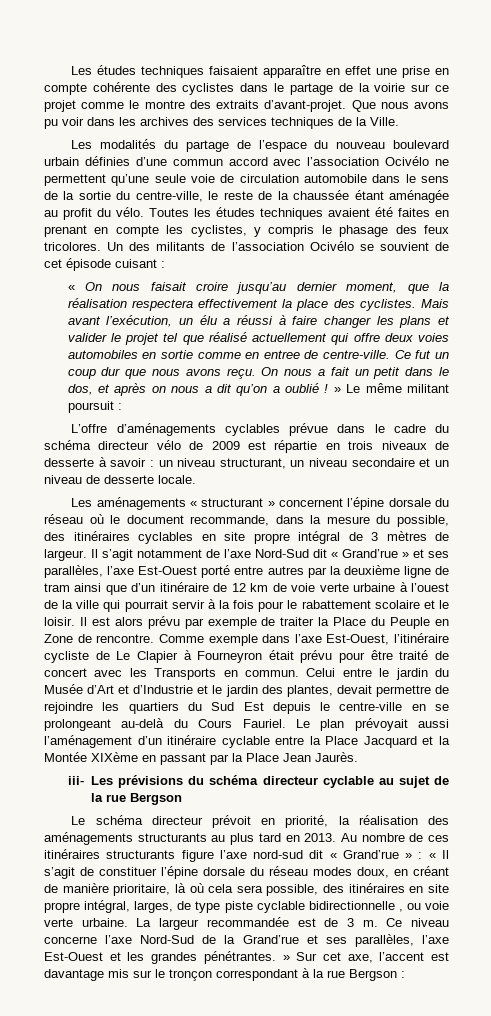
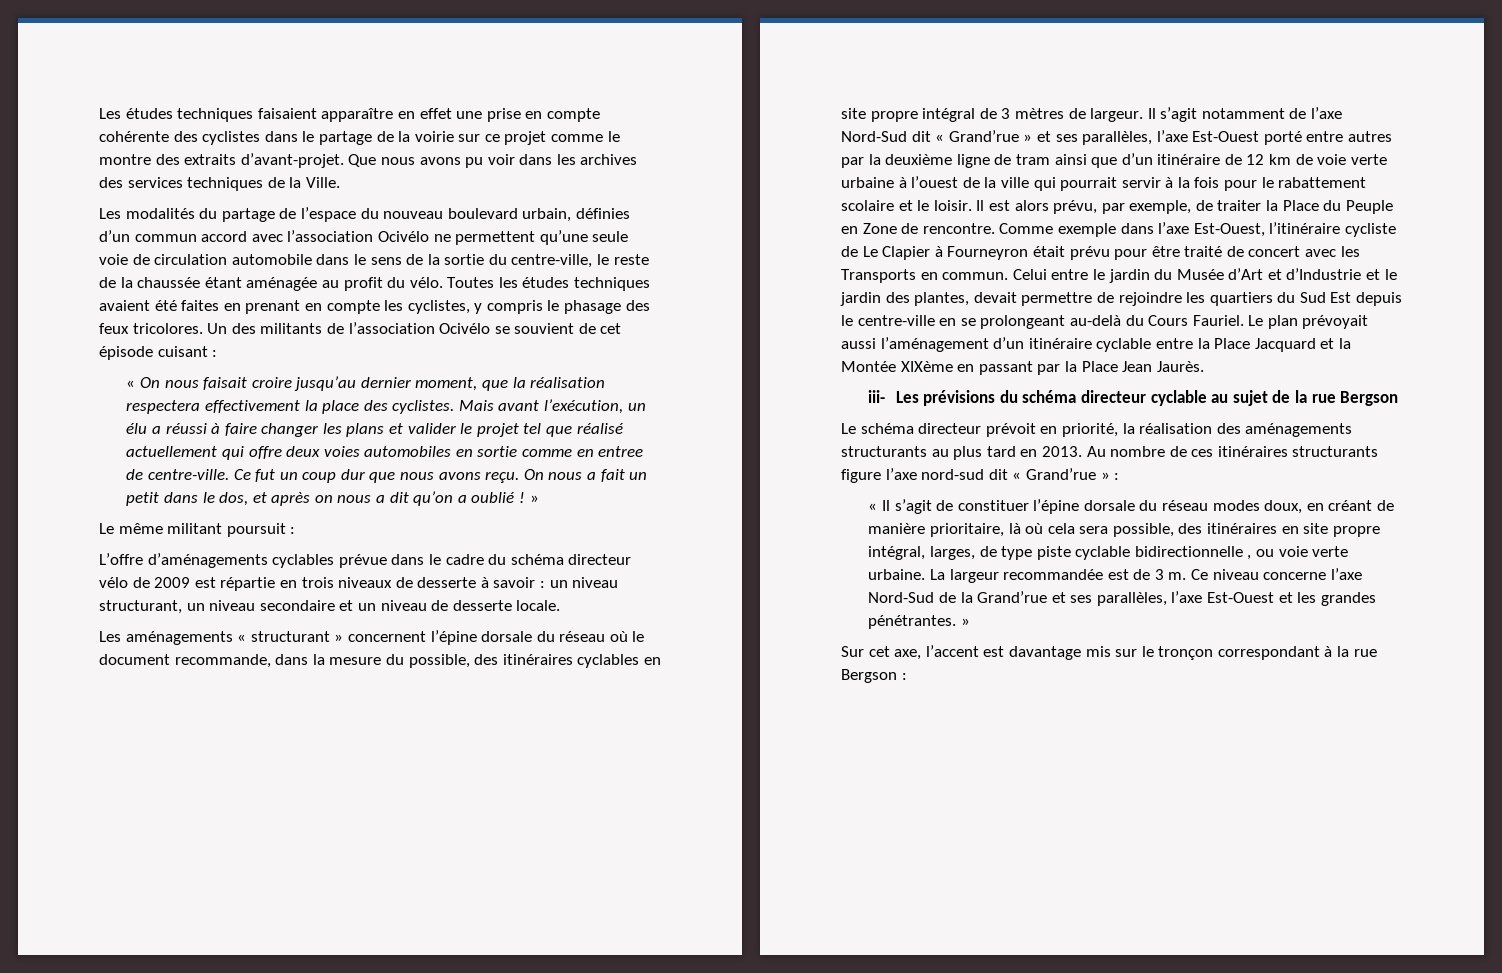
- Les modalités du partage de l’espace du nouveau boulevard urbain définies d’une commun accord avec l’association Ocivélo ne permettent qu’une seule voie de circulation automobile dans le sens de la sortie du centre-ville, le reste de la chaussée étant aménagée au profit du vélo.
+ Les modalités du partage de l’espace du nouveau boulevard urbain, définies d’un commun accord avec l’association Ocivélo ne permettent qu’une seule voie de circulation automobile dans le sens de la sortie du centre-ville, le reste de la chaussée étant aménagée au profit du vélo.
- On nous a fait un petit dans le dos, et après on nous a dit qu’on a oublié ! » Le même militant poursuit :
+ On nous a fait un petit dans le dos, et après on nous a dit qu’on a oublié ! »
+ Le même militant poursuit :
- Il est alors prévu par exemple de traiter la Place du Peuple en Zone de rencontre.
+ Il est alors prévu, par exemple, de traiter la Place du Peuple en Zone de rencontre.
- Au nombre de ces itinéraires structurants figure l’axe nord-sud dit « Grand’rue » : « Il s’agit de constituer l’épine dorsale du réseau modes doux, en créant de manière prioritaire, là où cela sera possible, des itinéraires en site propre intégral, larges, de type piste cyclable bidirectionnelle , ou voie verte urbaine.
+ Au nombre de ces itinéraires structurants figure l’axe nord-sud dit « Grand’rue » :
+ « Il s’agit de constituer l’épine dorsale du réseau modes doux, en créant de manière prioritaire, là où cela sera possible, des itinéraires en site propre intégral, larges, de type piste cyclable bidirectionnelle , ou voie verte urbaine.
- Ce niveau concerne l’axe Nord-Sud de la Grand’rue et ses parallèles, l’axe Est-Ouest et les grandes pénétrantes. » Sur cet axe, l’accent est davantage mis sur le tronçon correspondant à la rue Bergson :
+ Ce niveau concerne l’axe Nord-Sud de la Grand’rue et ses parallèles, l’axe Est-Ouest et les grandes pénétrantes. »
+ Sur cet axe, l’accent est davantage mis sur le tronçon correspondant à la rue Bergson :

